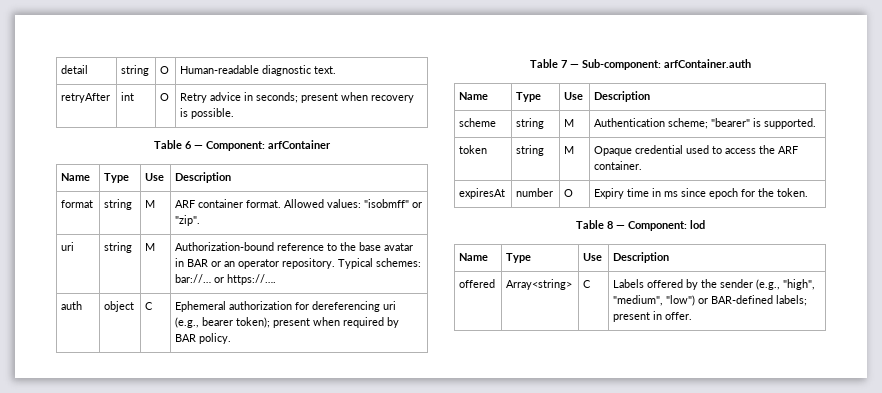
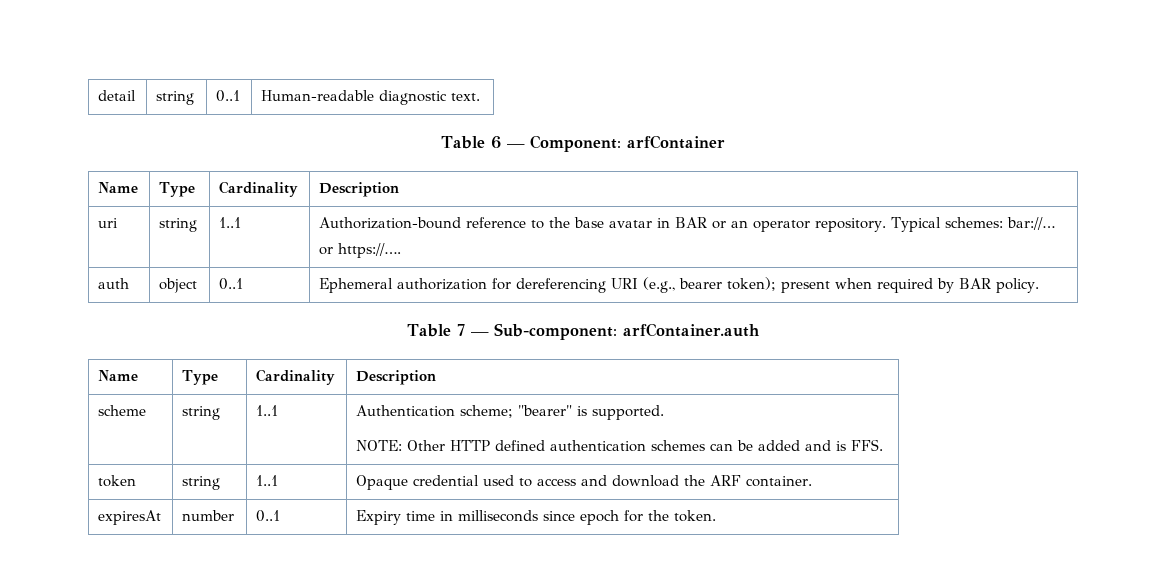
- detail | string | O | Human-readable diagnostic text.
+ detail | string | 0..1 | Human-readable diagnostic text.
- retryAfter | int | O | Retry advice in seconds; present when recovery is possible.
  Table 6 — Component: arfContainer
- Name | Type | Use | Description
- format | string | M | ARF container format. Allowed values: "isobmff" or "zip".
+ Name | Type | Cardinality | Description
- uri | string | M | Authorization-bound reference to the base avatar in BAR or an operator repository. Typical schemes: bar://… or https://….
+ uri | string | 1..1 | Authorization-bound reference to the base avatar in BAR or an operator repository. Typical schemes: bar://… or https://….
- auth | object | C | Ephemeral authorization for dereferencing uri (e.g., bearer token); present when required by BAR policy.
+ auth | object | 0..1 | Ephemeral authorization for dereferencing URI (e.g., bearer token); present when required by BAR policy.
  Table 7 — Sub-component: arfContainer.auth
- Name | Type | Use | Description
+ Name | Type | Cardinality | Description
- scheme | string | M | Authentication scheme; "bearer" is supported.
+ scheme | string | 1..1 | Authentication scheme; "bearer" is supported.
+ NOTE: Other HTTP defined authentication schemes can be added and is FFS.
- token | string | M | Opaque credential used to access the ARF container.
+ token | string | 1..1 | Opaque credential used to access and download the ARF container.
- expiresAt | number | O | Expiry time in ms since epoch for the token.
+ expiresAt | number | 0..1 | Expiry time in milliseconds since epoch for the token.
- Table 8 — Component: lod
- Name | Type | Use | Description
- offered | Array<string> | C | Labels offered by the sender (e.g., "high", "medium", "low") or BAR-defined labels; present in offer.

